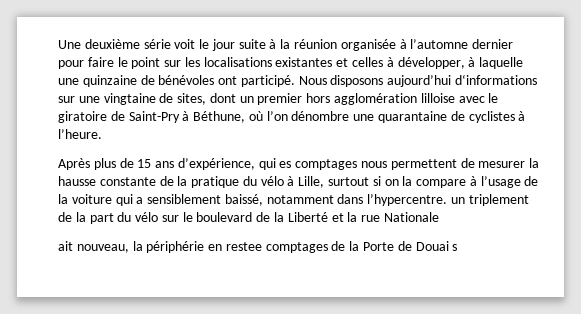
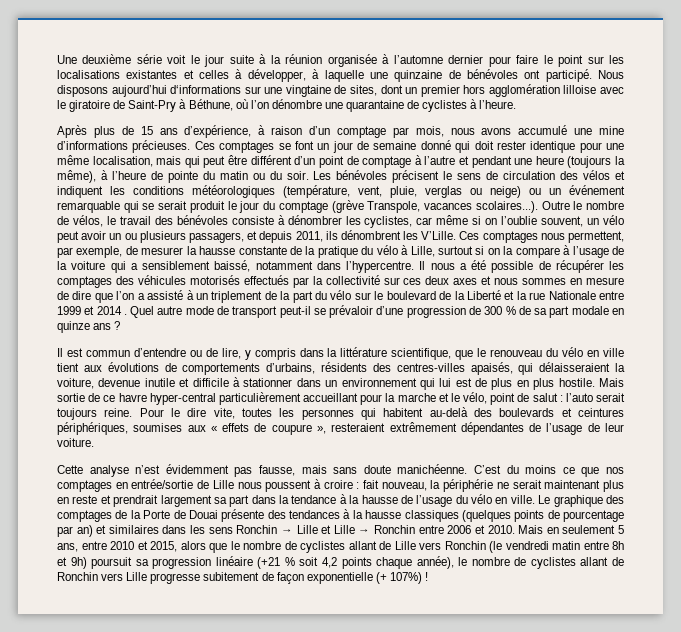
- Après plus de 15 ans d’expérience, qui es comptages nous permettent de mesurer la hausse constante de la pratique du vélo à Lille, surtout si on la compare à l’usage de la voiture qui a sensiblement baissé, notamment dans l’hypercentre. un triplement de la part du vélo sur le boulevard de la Liberté et la rue Nationale
- ait nouveau, la périphérie en restee comptages de la Porte de Douai s
+ Après plus de 15 ans d’expérience, à raison d’un comptage par mois, nous avons accumulé une mine d’informations précieuses. Ces comptages se font un jour de semaine donné qui doit rester identique pour une même localisation, mais qui peut être différent d’un point de comptage à l’autre et pendant une heure (toujours la même), à l’heure de pointe du matin ou du soir. Les bénévoles précisent le sens de circulation des vélos et indiquent les conditions météorologiques (température, vent, pluie, verglas ou neige) ou un événement remarquable qui se serait produit le jour du comptage (grève Transpole, vacances scolaires...). Outre le nombre de vélos, le travail des bénévoles consiste à dénombrer les cyclistes, car même si on l’oublie souvent, un vélo peut avoir un ou plusieurs passagers, et depuis 2011, ils dénombrent les V’Lille. Ces comptages nous permettent, par exemple, de mesurer la hausse constante de la pratique du vélo à Lille, surtout si on la compare à l’usage de la voiture qui a sensiblement baissé, notamment dans l’hypercentre. Il nous a été possible de récupérer les comptages des véhicules motorisés effectués par la collectivité sur ces deux axes et nous sommes en mesure de dire que l’on a assisté à un triplement de la part du vélo sur le boulevard de la Liberté et la rue Nationale entre 1999 et 2014 . Quel autre mode de transport peut-il se prévaloir d’une progression de 300 % de sa part modale en quinze ans ?
+ Il est commun d’entendre ou de lire, y compris dans la littérature scientifique, que le renouveau du vélo en ville tient aux évolutions de comportements d’urbains, résidents des centres-villes apaisés, qui délaisseraient la voiture, devenue inutile et difficile à stationner dans un environnement qui lui est de plus en plus hostile. Mais sortie de ce havre hyper-central particulièrement accueillant pour la marche et le vélo, point de salut : l’auto serait toujours reine. Pour le dire vite, toutes les personnes qui habitent au-delà des boulevards et ceintures périphériques, soumises aux « effets de coupure », resteraient extrêmement dépendantes de l’usage de leur voiture.
+ Cette analyse n’est évidemment pas fausse, mais sans doute manichéenne. C’est du moins ce que nos comptages en entrée/sortie de Lille nous poussent à croire : fait nouveau, la périphérie ne serait maintenant plus en reste et prendrait largement sa part dans la tendance à la hausse de l’usage du vélo en ville. Le graphique des comptages de la Porte de Douai présente des tendances à la hausse classiques (quelques points de pourcentage par an) et similaires dans les sens Ronchin → Lille et Lille → Ronchin entre 2006 et 2010. Mais en seulement 5 ans, entre 2010 et 2015, alors que le nombre de cyclistes allant de Lille vers Ronchin (le vendredi matin entre 8h et 9h) poursuit sa progression linéaire (+21 % soit 4,2 points chaque année), le nombre de cyclistes allant de Ronchin vers Lille progresse subitement de façon exponentielle (+ 107%) !

